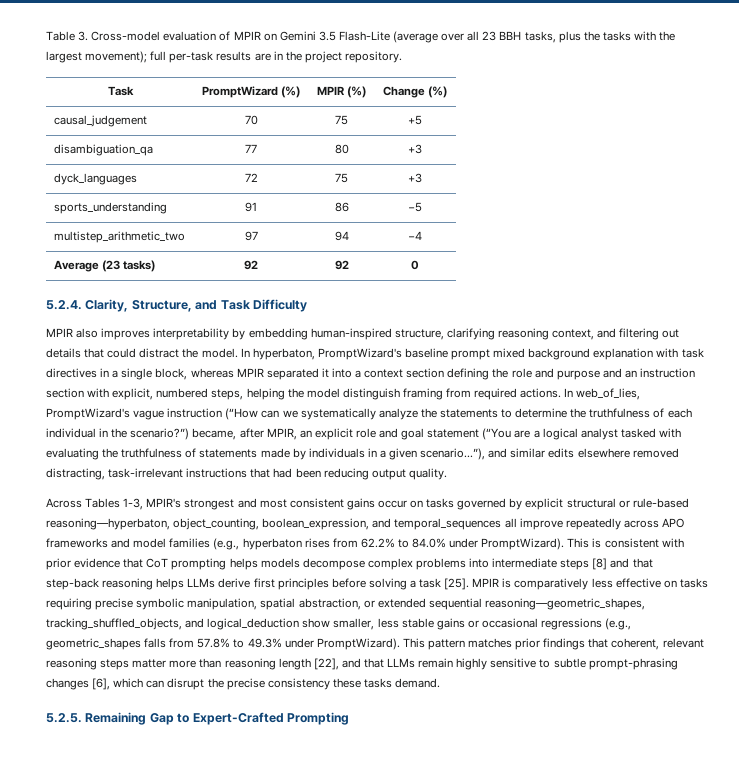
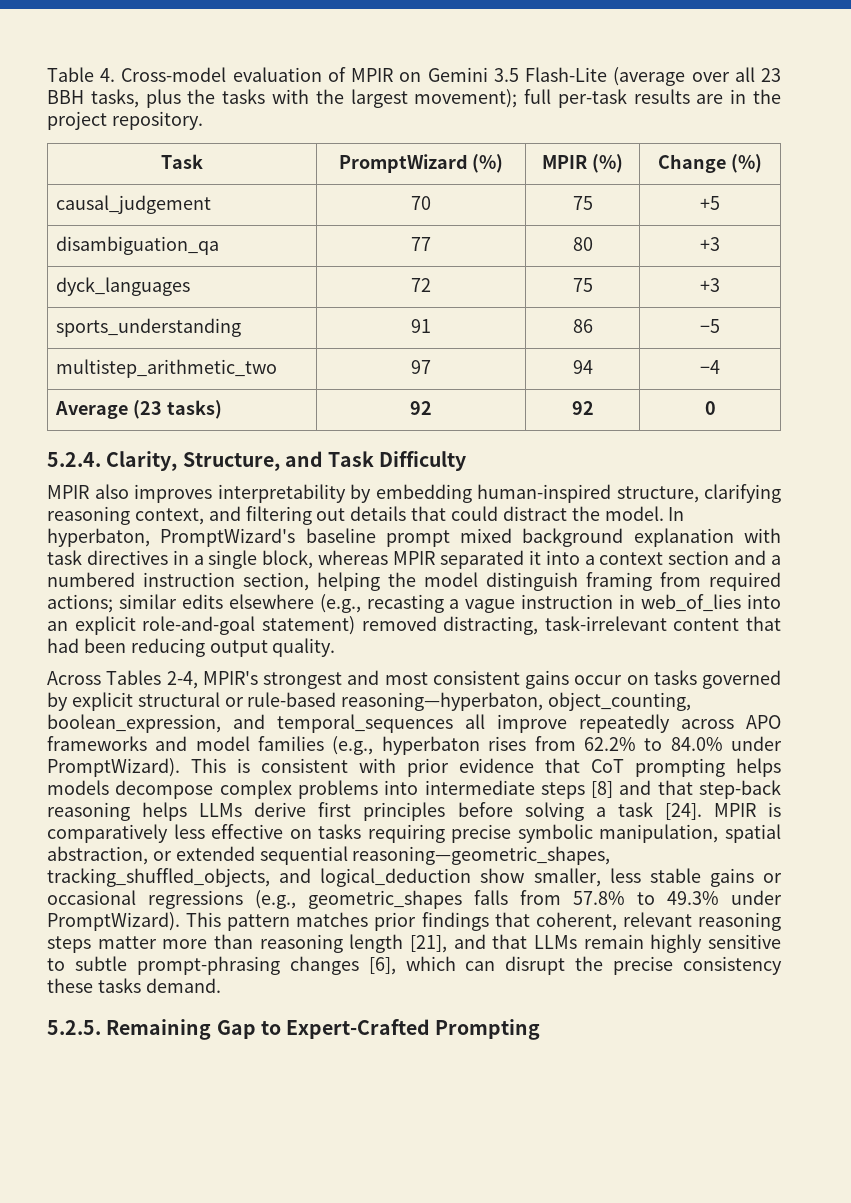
- Table 3. Cross-model evaluation of MPIR on Gemini 3.5 Flash-Lite (average over all 23 BBH tasks, plus the tasks with the largest movement); full per-task results are in the project repository.
+ Table 4. Cross-model evaluation of MPIR on Gemini 3.5 Flash-Lite (average over all 23 BBH tasks, plus the tasks with the largest movement); full per-task results are in the project repository.
- In hyperbaton, PromptWizard's baseline prompt mixed background explanation with task directives in a single block, whereas MPIR separated it into a context section defining the role and purpose and an instruction section with explicit, numbered steps, helping the model distinguish framing from required actions. In web_of_lies, PromptWizard's vague instruction (“How can we systematically analyze the statements to determine the truthfulness of each individual in the scenario?”) became, after MPIR, an explicit role and goal statement (“You are a logical analyst tasked with evaluating the truthfulness of statements made by individuals in a given scenario...”), and similar edits elsewhere removed distracting, task-irrelevant instructions that had been reducing output quality.
+ In hyperbaton, PromptWizard's baseline prompt mixed background explanation with task directives in a single block, whereas MPIR separated it into a context section and a numbered instruction section, helping the model distinguish framing from required actions; similar edits elsewhere (e.g., recasting a vague instruction in web_of_lies into an explicit role-and-goal statement) removed distracting, task-irrelevant content that had been reducing output quality.
- Across Tables 1-3, MPIR's strongest and most consistent gains occur on tasks governed by explicit structural or rule-based reasoning—hyperbaton, object_counting, boolean_expression, and temporal_sequences all improve repeatedly across APO frameworks and model families (e.g., hyperbaton rises from 62.2% to 84.0% under PromptWizard).
+ Across Tables 2-4, MPIR's strongest and most consistent gains occur on tasks governed by explicit structural or rule-based reasoning—hyperbaton, object_counting, boolean_expression, and temporal_sequences all improve repeatedly across APO frameworks and model families (e.g., hyperbaton rises from 62.2% to 84.0% under PromptWizard).
- This is consistent with prior evidence that CoT prompting helps models decompose complex problems into intermediate steps [8] and that step-back reasoning helps LLMs derive first principles before solving a task [25].
+ This is consistent with prior evidence that CoT prompting helps models decompose complex problems into intermediate steps [8] and that step-back reasoning helps LLMs derive first principles before solving a task [24].
- This pattern matches prior findings that coherent, relevant reasoning steps matter more than reasoning length [22], and that LLMs remain highly sensitive to subtle prompt-phrasing changes [6], which can disrupt the precise consistency these tasks demand.
+ This pattern matches prior findings that coherent, relevant reasoning steps matter more than reasoning length [21], and that LLMs remain highly sensitive to subtle prompt-phrasing changes [6], which can disrupt the precise consistency these tasks demand.

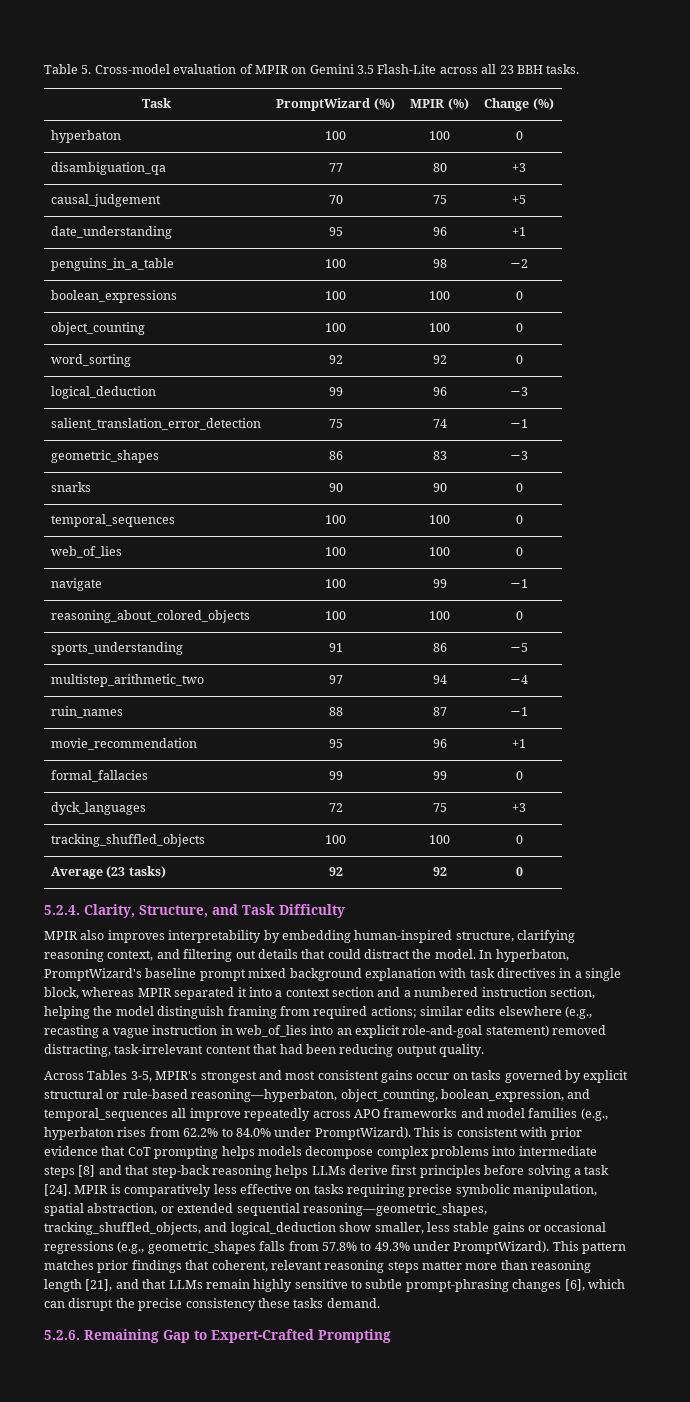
- Table 4. Cross-model evaluation of MPIR on Gemini 3.5 Flash-Lite (average over all 23 BBH tasks, plus the tasks with the largest movement); full per-task results are in the project repository.
+ Table 5. Cross-model evaluation of MPIR on Gemini 3.5 Flash-Lite across all 23 BBH tasks.
- causal_judgement | 70 | 75 | +5
+ hyperbaton | 100 | 100 | 0
- dyck_languages | 72 | 75 | +3
+ causal_judgement | 70 | 75 | +5
+ date_understanding | 95 | 96 | +1
+ penguins_in_a_table | 100 | 98 | −2
+ boolean_expressions | 100 | 100 | 0
+ object_counting | 100 | 100 | 0
+ word_sorting | 92 | 92 | 0
+ logical_deduction | 99 | 96 | −3
+ salient_translation_error_detection | 75 | 74 | −1
+ geometric_shapes | 86 | 83 | −3
+ snarks | 90 | 90 | 0
+ temporal_sequences | 100 | 100 | 0
+ web_of_lies | 100 | 100 | 0
+ navigate | 100 | 99 | −1
+ reasoning_about_colored_objects | 100 | 100 | 0
+ ruin_names | 88 | 87 | −1
+ movie_recommendation | 95 | 96 | +1
+ formal_fallacies | 99 | 99 | 0
+ dyck_languages | 72 | 75 | +3
+ tracking_shuffled_objects | 100 | 100 | 0
- Across Tables 2-4, MPIR's strongest and most consistent gains occur on tasks governed by explicit structural or rule-based reasoning—hyperbaton, object_counting, boolean_expression, and temporal_sequences all improve repeatedly across APO frameworks and model families (e.g., hyperbaton rises from 62.2% to 84.0% under PromptWizard).
+ Across Tables 3-5, MPIR's strongest and most consistent gains occur on tasks governed by explicit structural or rule-based reasoning—hyperbaton, object_counting, boolean_expression, and temporal_sequences all improve repeatedly across APO frameworks and model families (e.g., hyperbaton rises from 62.2% to 84.0% under PromptWizard).
- 5.2.5. Remaining Gap to Expert-Crafted Prompting
+ 5.2.6. Remaining Gap to Expert-Crafted Prompting

